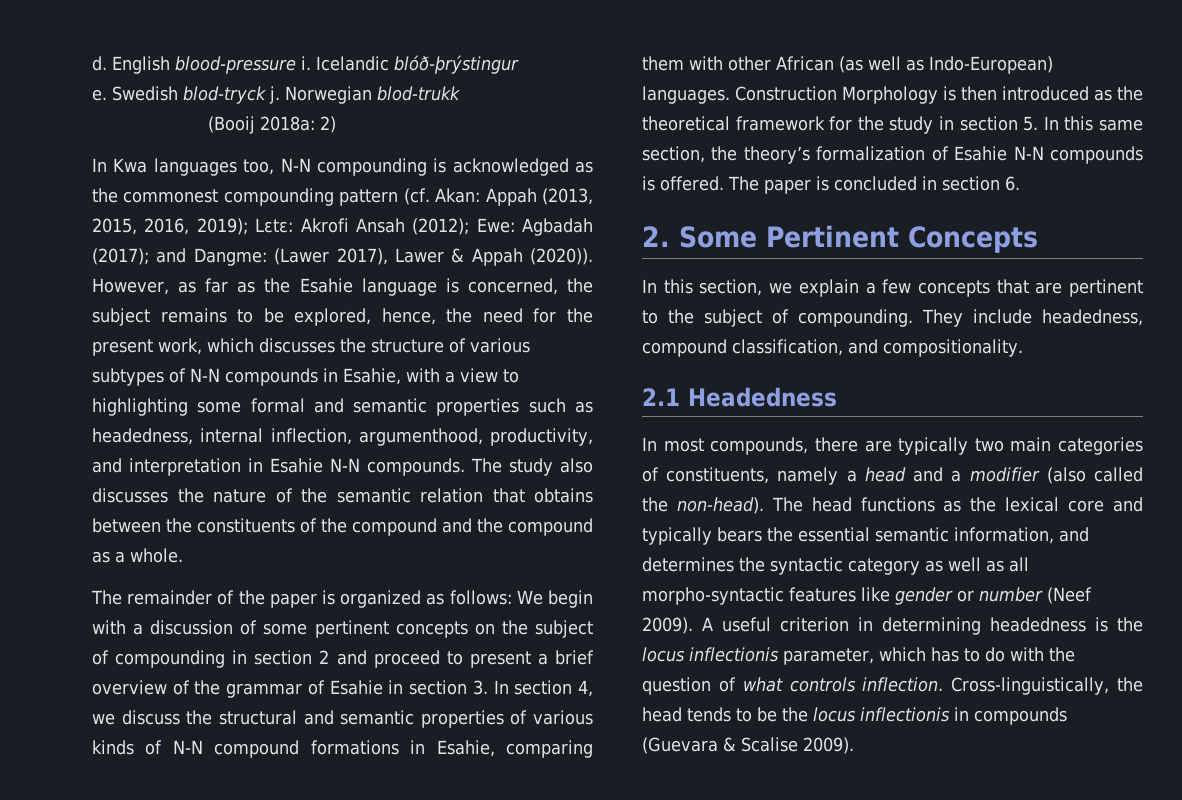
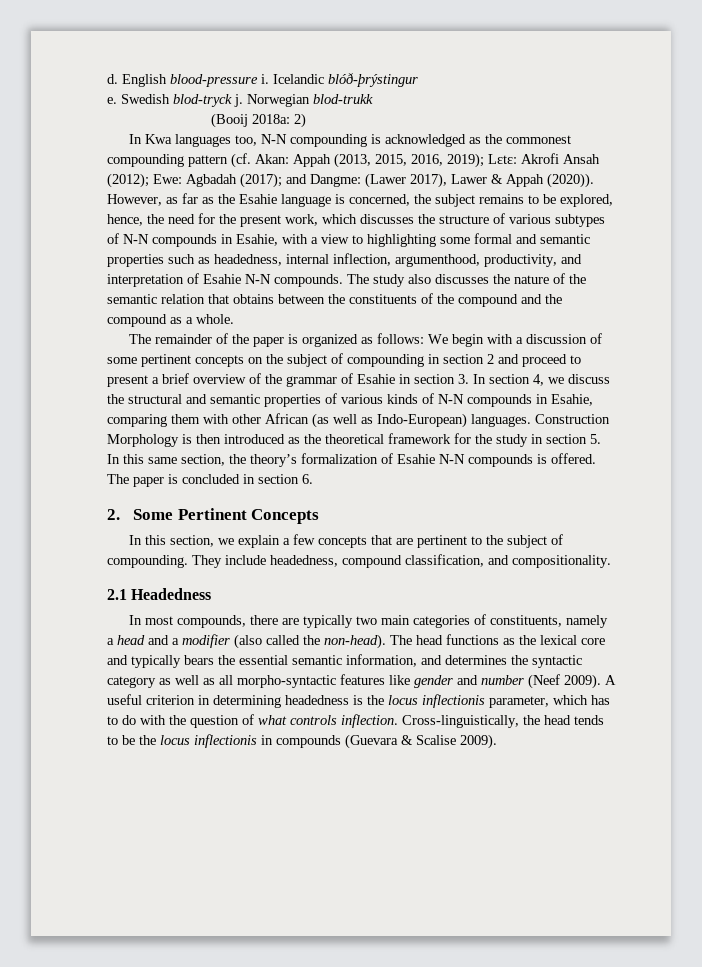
- However, as far as the Esahie language is concerned, the subject remains to be explored, hence, the need for the present work, which discusses the structure of various subtypes of N-N compounds in Esahie, with a view to highlighting some formal and semantic properties such as headedness, internal inflection, argumenthood, productivity, and interpretation in Esahie N-N compounds.
+ However, as far as the Esahie language is concerned, the subject remains to be explored, hence, the need for the present work, which discusses the structure of various subtypes of N-N compounds in Esahie, with a view to highlighting some formal and semantic properties such as headedness, internal inflection, argumenthood, productivity, and interpretation of Esahie N-N compounds.
- We begin with a discussion of some pertinent concepts on the subject of compounding in section 2 and proceed to present a brief overview of the grammar of Esahie in section 3. In section 4, we discuss the structural and semantic properties of various kinds of N-N compound formations in Esahie, comparing them with other African (as well as Indo-European) languages.
+ We begin with a discussion of some pertinent concepts on the subject of compounding in section 2 and proceed to present a brief overview of the grammar of Esahie in section 3. In section 4, we discuss the structural and semantic properties of various kinds of N-N compounds in Esahie, comparing them with other African (as well as Indo-European) languages.
- The head functions as the lexical core and typically bears the essential semantic information, and determines the syntactic category as well as all morpho-syntactic features like gender or number (Neef 2009).
+ The head functions as the lexical core and typically bears the essential semantic information, and determines the syntactic category as well as all morpho-syntactic features like gender and number (Neef 2009).

